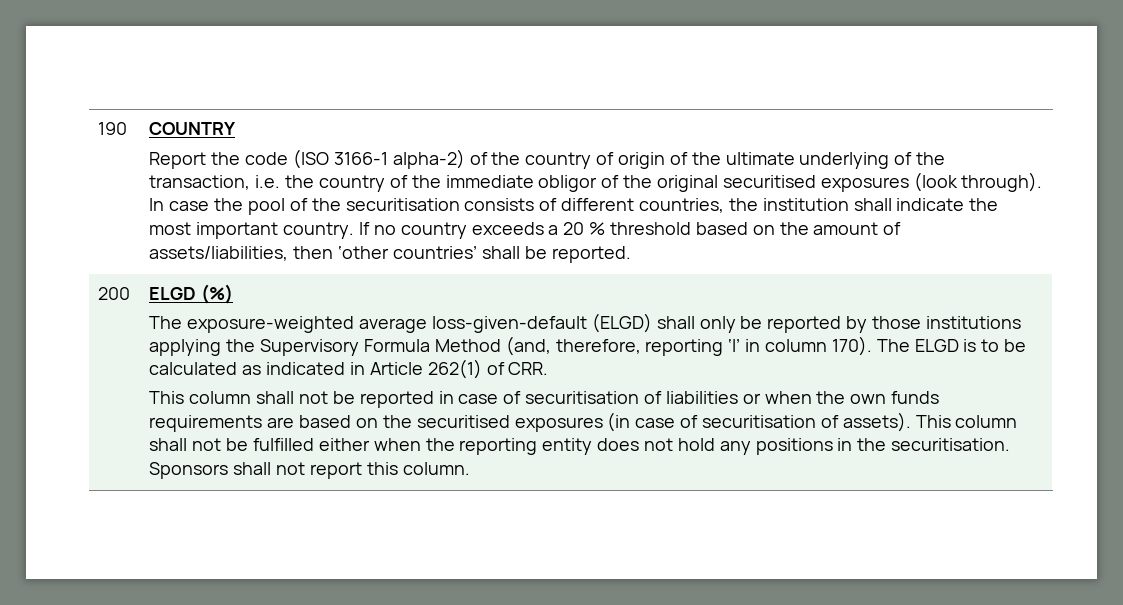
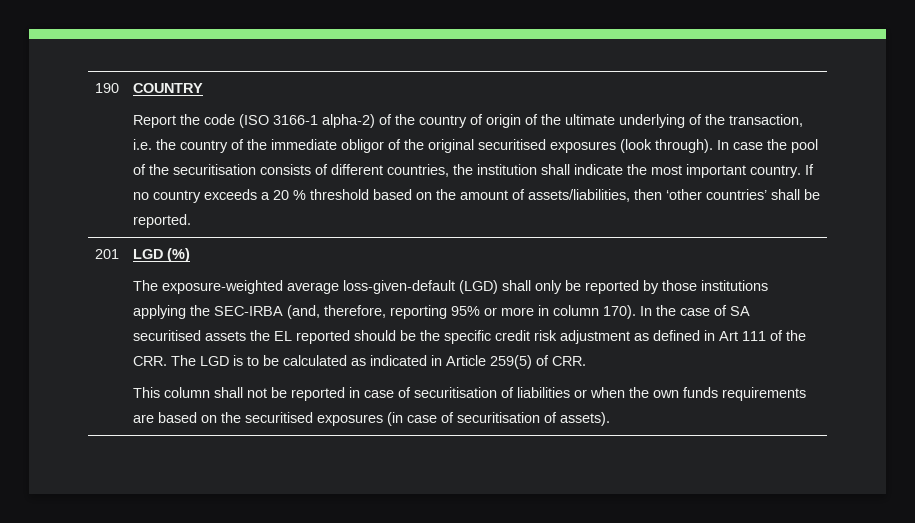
- 200 | ELGD (%)
+ 201 | LGD (%)
- The exposure-weighted average loss-given-default (ELGD) shall only be reported by those institutions applying the Supervisory Formula Method (and, therefore, reporting ‘I’ in column 170). The ELGD is to be calculated as indicated in Article 262(1) of CRR.
+ The exposure-weighted average loss-given-default (LGD) shall only be reported by those institutions applying the SEC-IRBA (and, therefore, reporting 95% or more in column 170). In the case of SA securitised assets the EL reported should be the specific credit risk adjustment as defined in Art 111 of the CRR. The LGD is to be calculated as indicated in Article 259(5) of CRR.
- This column shall not be fulfilled either when the reporting entity does not hold any positions in the securitisation. Sponsors shall not report this column.

